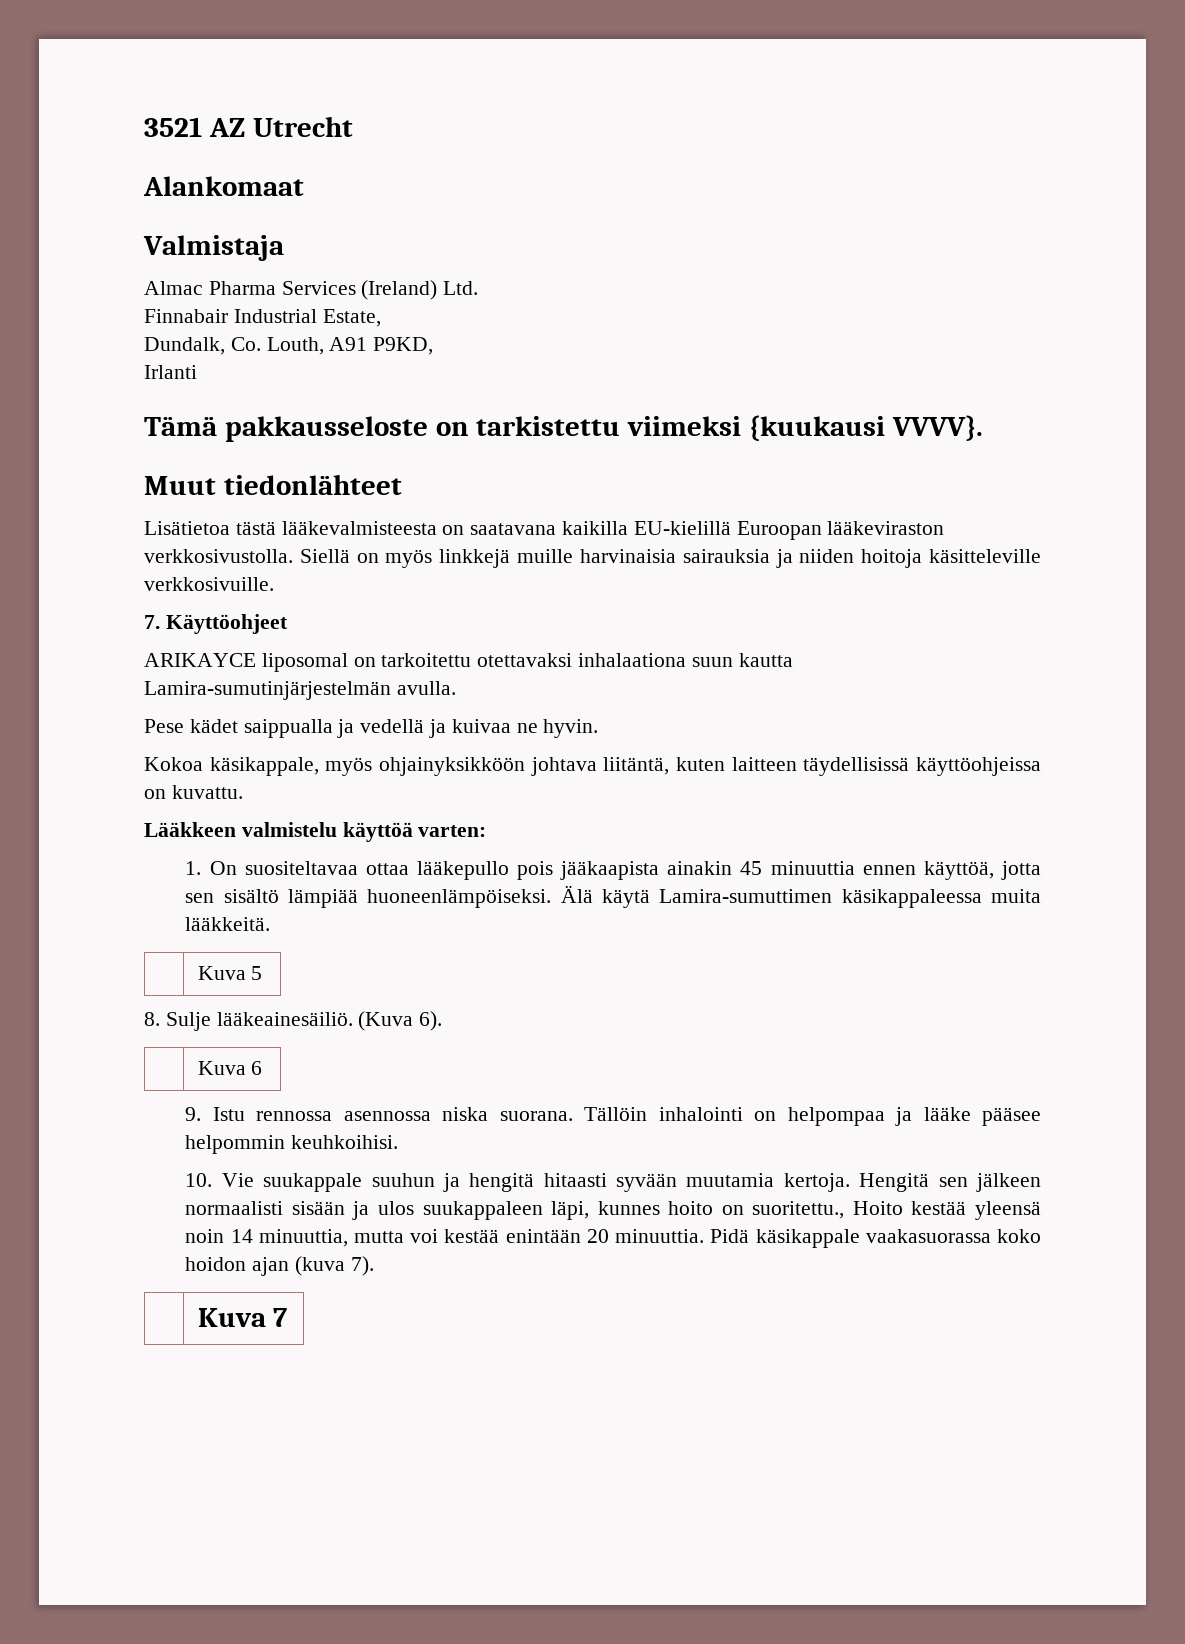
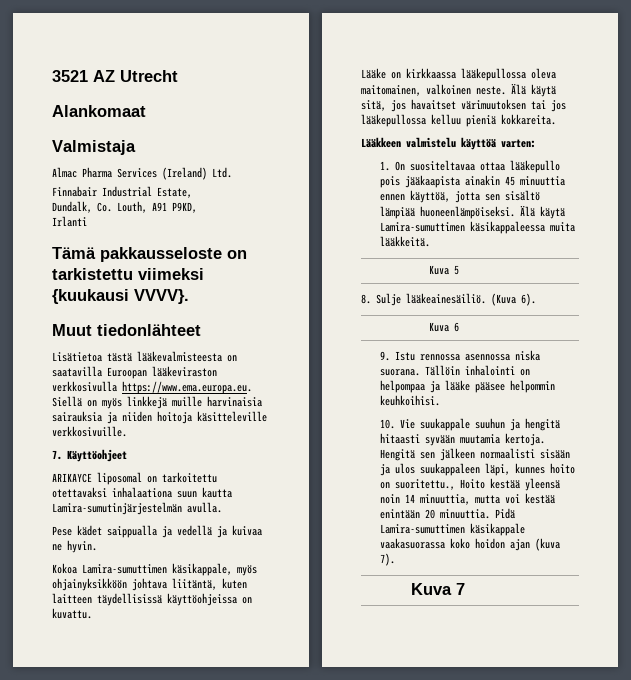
- Lisätietoa tästä lääkevalmisteesta on saatavana kaikilla EU-kielillä Euroopan lääkeviraston verkkosivustolla. Siellä on myös linkkejä muille harvinaisia sairauksia ja niiden hoitoja käsitteleville verkkosivuille.
+ Lisätietoa tästä lääkevalmisteesta on saatavilla Euroopan lääkeviraston verkkosivulla https://www.ema.europa.eu. Siellä on myös linkkejä muille harvinaisia sairauksia ja niiden hoitoja käsitteleville verkkosivuille.
- Kokoa käsikappale, myös ohjainyksikköön johtava liitäntä, kuten laitteen täydellisissä käyttöohjeissa on kuvattu.
+ Kokoa Lamira-sumuttimen käsikappale, myös ohjainyksikköön johtava liitäntä, kuten laitteen täydellisissä käyttöohjeissa on kuvattu.
+ Lääke on kirkkaassa lääkepullossa oleva maitomainen, valkoinen neste. Älä käytä sitä, jos havaitset värimuutoksen tai jos lääkepullossa kelluu pieniä kokkareita.
- Pidä käsikappale vaakasuorassa koko hoidon ajan (kuva 7).
+ Pidä Lamira-sumuttimen käsikappale vaakasuorassa koko hoidon ajan (kuva 7).

